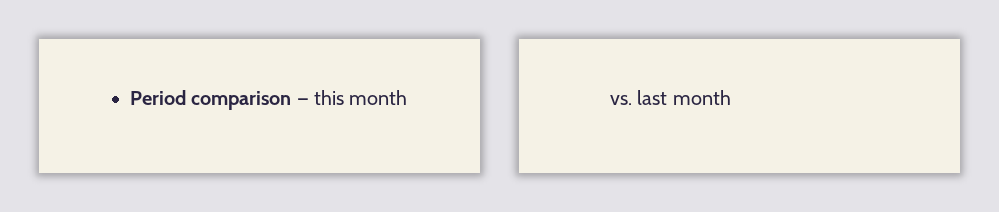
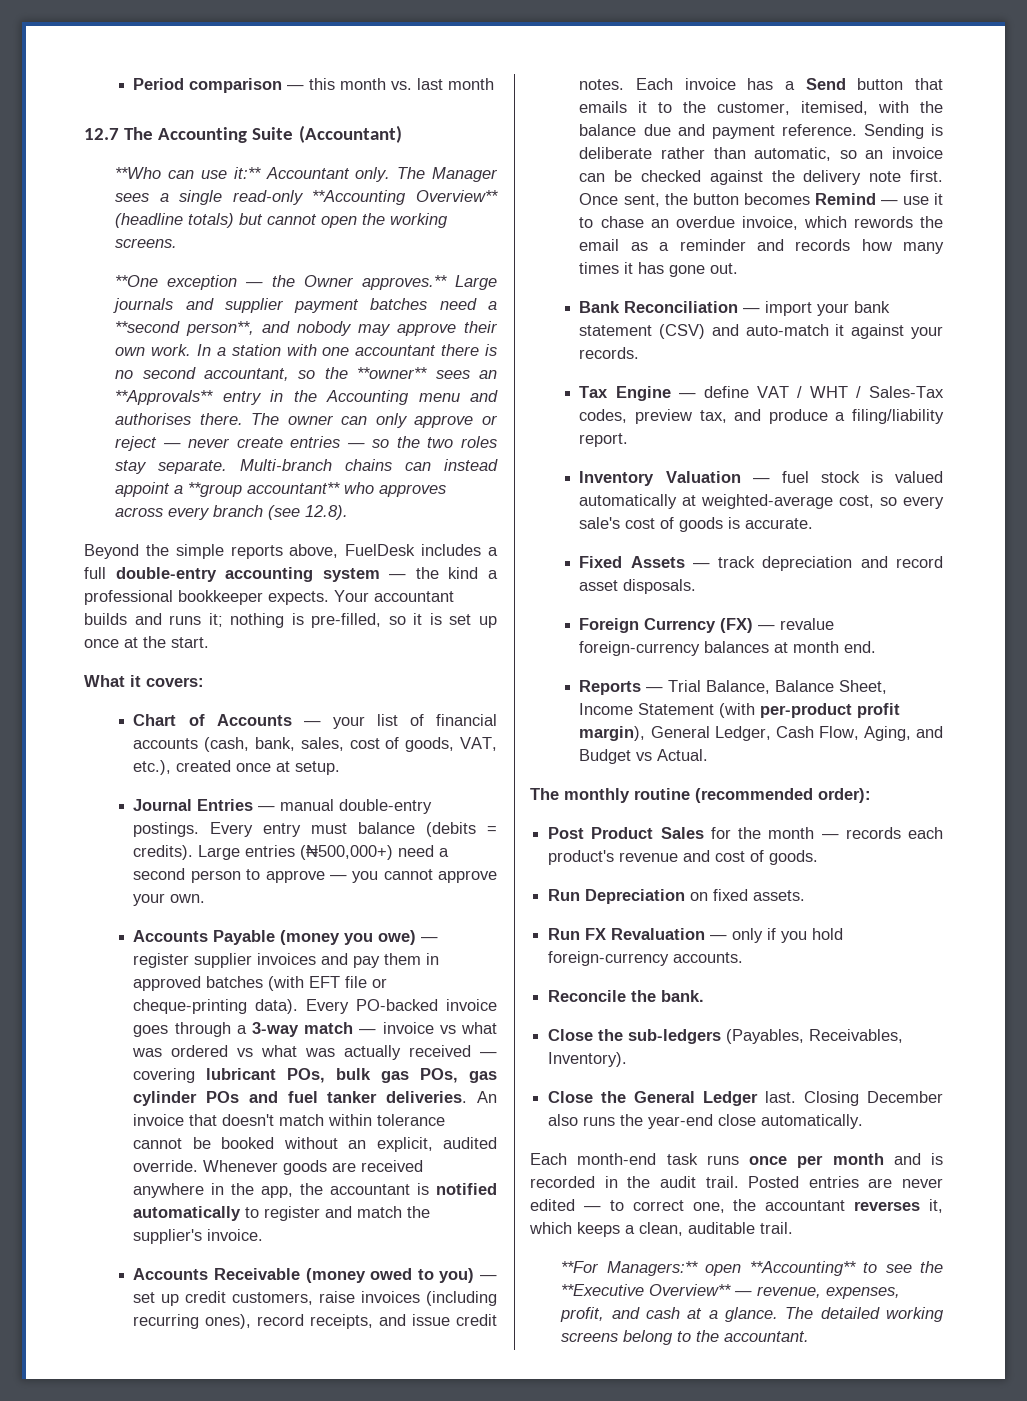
+ 12.7 The Accounting Suite (Accountant)
+ **Who can use it:** Accountant only. The Manager sees a single read-only **Accounting Overview** (headline totals) but cannot open the working screens.
+ **One exception — the Owner approves.** Large journals and supplier payment batches need a **second person**, and nobody may approve their own work. In a station with one accountant there is no second accountant, so the **owner** sees an **Approvals** entry in the Accounting menu and authorises there. The owner can only approve or reject — never create entries — so the two roles stay separate. Multi-branch chains can instead appoint a **group accountant** who approves across every branch (see 12.8).
+ Beyond the simple reports above, FuelDesk includes a full double-entry accounting system — the kind a professional bookkeeper expects. Your accountant builds and runs it; nothing is pre-filled, so it is set up once at the start.
+ What it covers:
+ Chart of Accounts — your list of financial accounts (cash, bank, sales, cost of goods, VAT, etc.), created once at setup.
+ Journal Entries — manual double-entry postings. Every entry must balance (debits = credits). Large entries (₦500,000+) need a second person to approve — you cannot approve your own.
+ Accounts Payable (money you owe) — register supplier invoices and pay them in approved batches (with EFT file or cheque-printing data). Every PO-backed invoice goes through a 3-way match — invoice vs what was ordered vs what was actually received — covering lubricant POs, bulk gas POs, gas cylinder POs and fuel tanker deliveries. An invoice that doesn't match within tolerance cannot be booked without an explicit, audited override. Whenever goods are received anywhere in the app, the accountant is notified automatically to register and match the supplier's invoice.
+ Accounts Receivable (money owed to you) — set up credit customers, raise invoices (including recurring ones), record receipts, and issue credit notes. Each invoice has a Send button that emails it to the customer, itemised, with the balance due and payment reference. Sending is deliberate rather than automatic, so an invoice can be checked against the delivery note first. Once sent, the button becomes Remind — use it to chase an overdue invoice, which rewords the email as a reminder and records how many times it has gone out.
+ Bank Reconciliation — import your bank statement (CSV) and auto-match it against your records.
+ Tax Engine — define VAT / WHT / Sales-Tax codes, preview tax, and produce a filing/liability report.
+ Inventory Valuation — fuel stock is valued automatically at weighted-average cost, so every sale's cost of goods is accurate.
+ Fixed Assets — track depreciation and record asset disposals.
+ Foreign Currency (FX) — revalue foreign-currency balances at month end.
+ Reports — Trial Balance, Balance Sheet, Income Statement (with per-product profit margin), General Ledger, Cash Flow, Aging, and Budget vs Actual.
+ The monthly routine (recommended order):
+ Post Product Sales for the month — records each product's revenue and cost of goods.
+ Run Depreciation on fixed assets.
+ Run FX Revaluation — only if you hold foreign-currency accounts.
+ Reconcile the bank.
+ Close the sub-ledgers (Payables, Receivables, Inventory).
+ Close the General Ledger last. Closing December also runs the year-end close automatically.
+ Each month-end task runs once per month and is recorded in the audit trail. Posted entries are never edited — to correct one, the accountant reverses it, which keeps a clean, auditable trail.
+ **For Managers:** open **Accounting** to see the **Executive Overview** — revenue, expenses, profit, and cash at a glance. The detailed working screens belong to the accountant.

